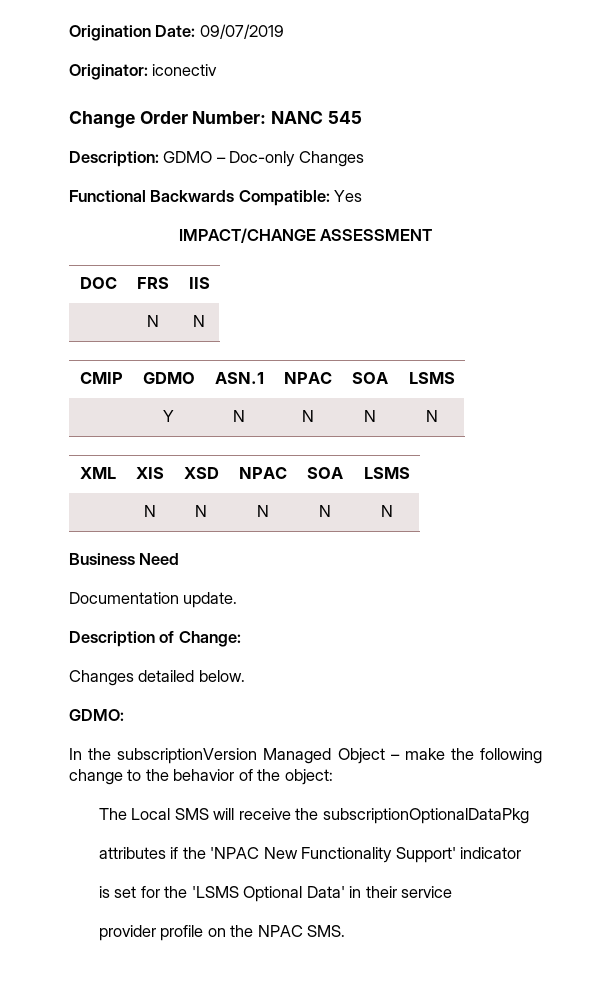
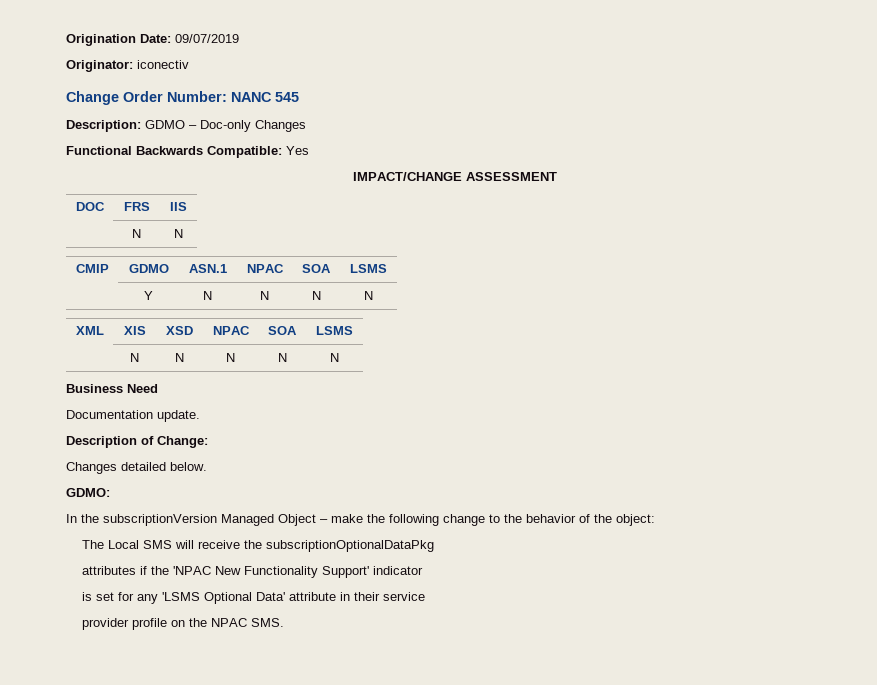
- is set for the 'LSMS Optional Data' in their service
+ is set for any 'LSMS Optional Data' attribute in their service

